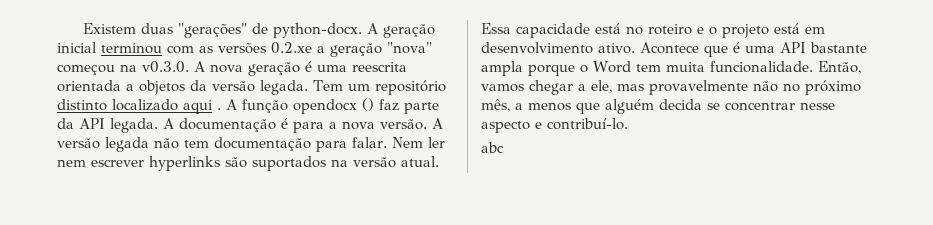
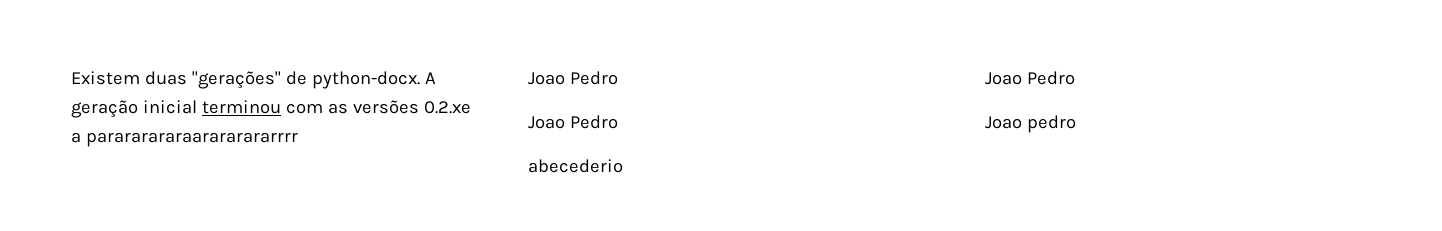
- A geração inicial terminou com as versões 0.2.xe a geração "nova" começou na v0.3.0. A nova geração é uma reescrita orientada a objetos da versão legada. Tem um repositório distinto localizado aqui . A função opendocx () faz parte da API legada. A documentação é para a nova versão. A versão legada não tem documentação para falar. Nem ler nem escrever hyperlinks são suportados na versão atual. Essa capacidade está no roteiro e o projeto está em desenvolvimento ativo. Acontece que é uma API bastante ampla porque o Word tem muita funcionalidade. Então, vamos chegar a ele, mas provavelmente não no próximo mês, a menos que alguém decida se concentrar nesse aspecto e contribuí-lo.
- abc
+ A geração inicial terminou com as versões 0.2.xe a parararararaarararararrrr
+ Joao Pedro
+ Joao Pedro
+ abecederio
+ Joao Pedro
+ Joao pedro

